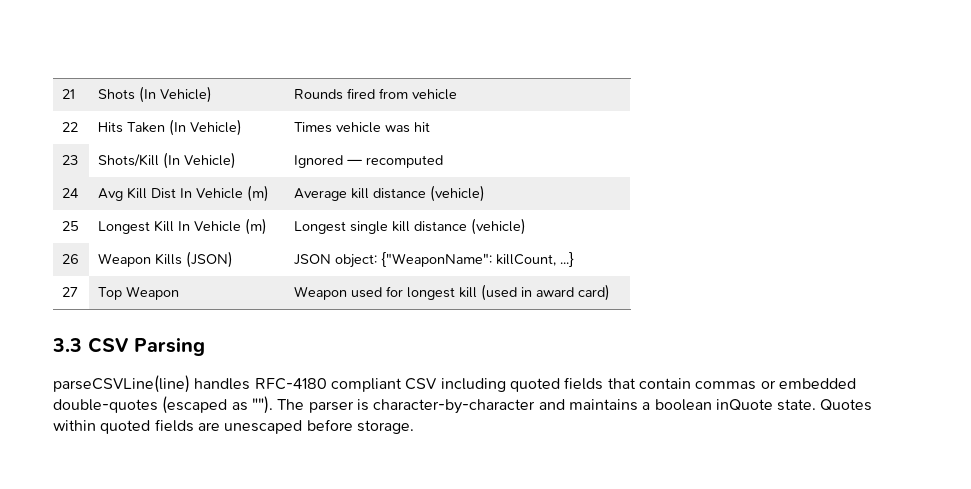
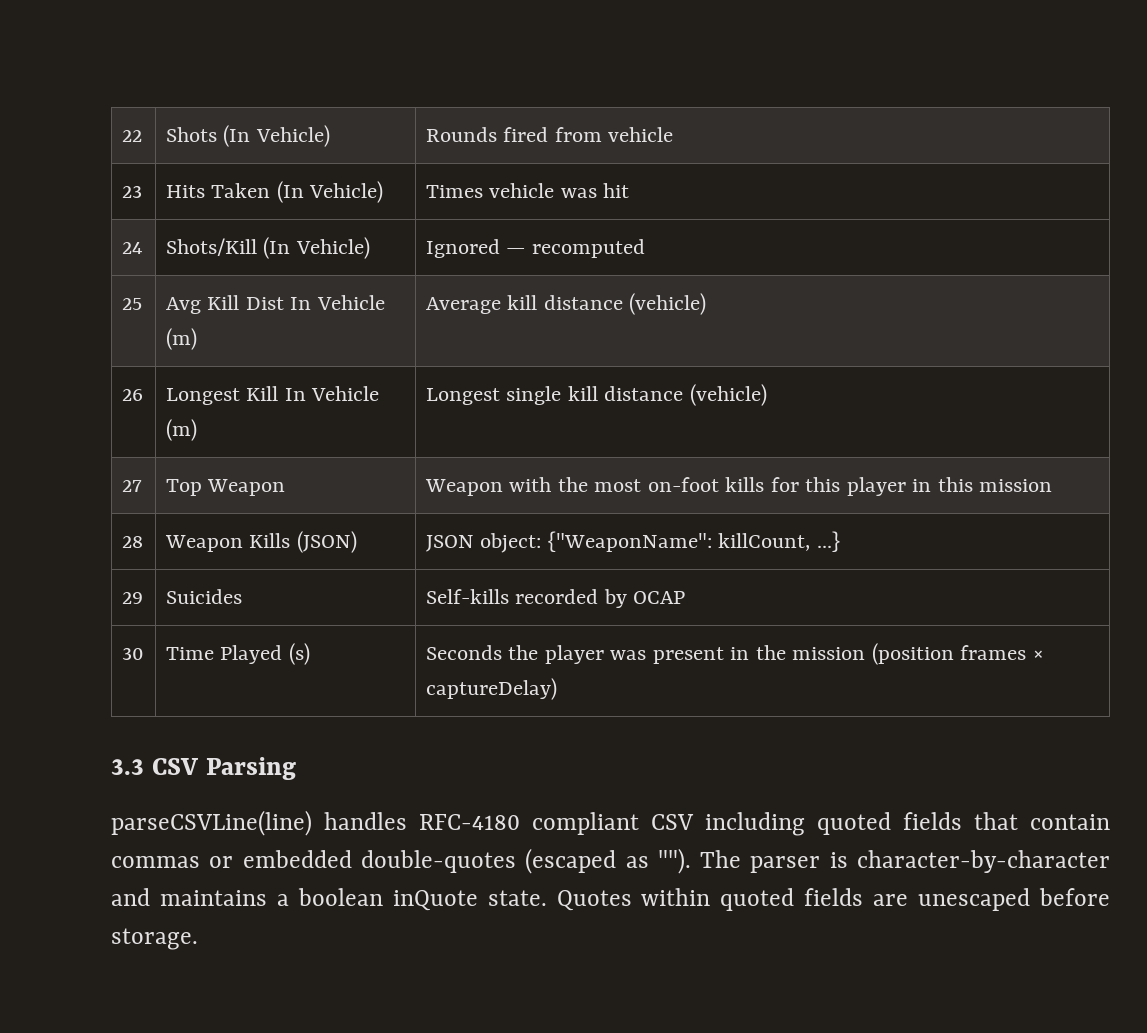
- 21 | Shots (In Vehicle) | Rounds fired from vehicle
+ 22 | Shots (In Vehicle) | Rounds fired from vehicle
- 22 | Hits Taken (In Vehicle) | Times vehicle was hit
+ 23 | Hits Taken (In Vehicle) | Times vehicle was hit
- 23 | Shots/Kill (In Vehicle) | Ignored — recomputed
+ 24 | Shots/Kill (In Vehicle) | Ignored — recomputed
- 24 | Avg Kill Dist In Vehicle (m) | Average kill distance (vehicle)
+ 25 | Avg Kill Dist In Vehicle (m) | Average kill distance (vehicle)
- 25 | Longest Kill In Vehicle (m) | Longest single kill distance (vehicle)
+ 26 | Longest Kill In Vehicle (m) | Longest single kill distance (vehicle)
- 26 | Weapon Kills (JSON) | JSON object: {"WeaponName": killCount, ...}
+ 27 | Top Weapon | Weapon with the most on-foot kills for this player in this mission
+ 28 | Weapon Kills (JSON) | JSON object: {"WeaponName": killCount, ...}
- 27 | Top Weapon | Weapon used for longest kill (used in award card)
+ 29 | Suicides | Self-kills recorded by OCAP
+ 30 | Time Played (s) | Seconds the player was present in the mission (position frames × captureDelay)

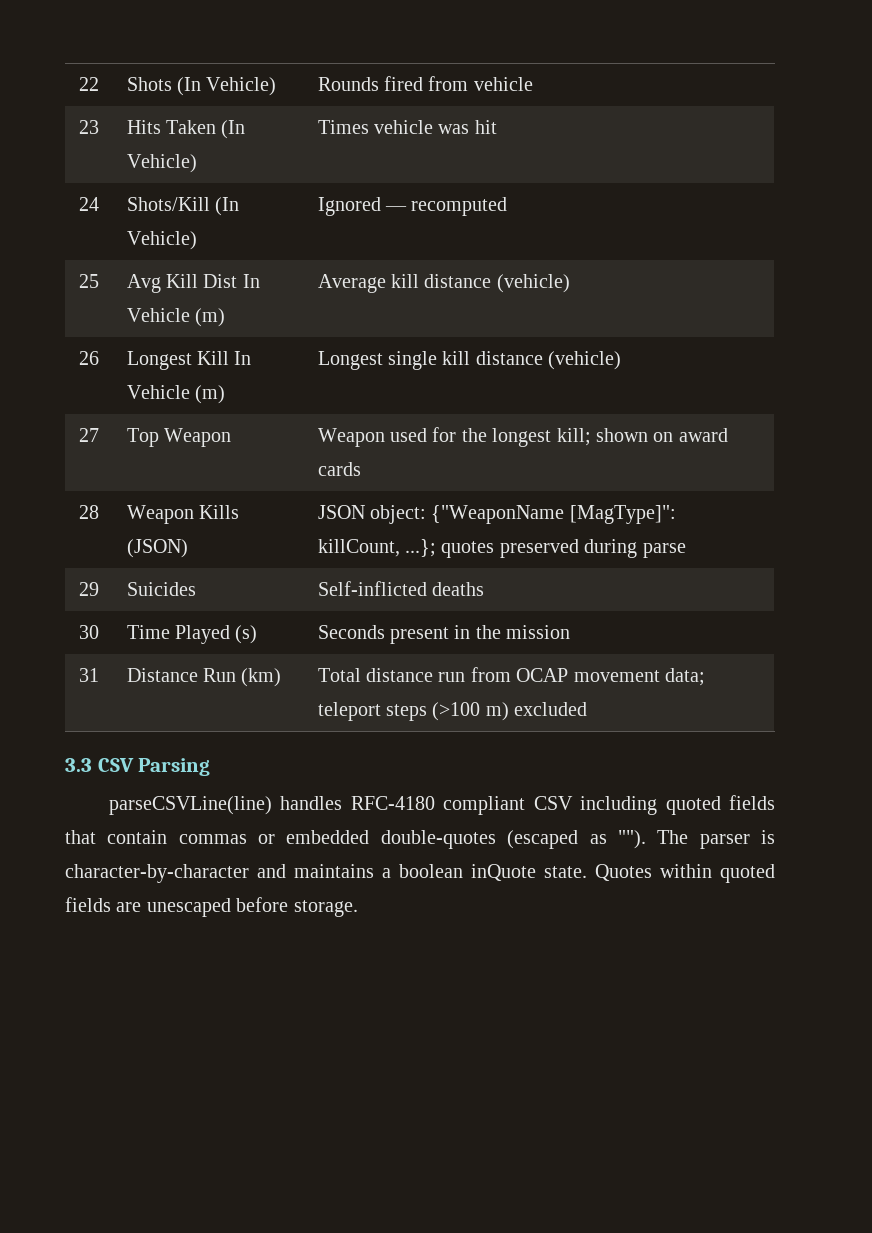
- 27 | Top Weapon | Weapon with the most on-foot kills for this player in this mission
+ 27 | Top Weapon | Weapon used for the longest kill; shown on award cards
- 28 | Weapon Kills (JSON) | JSON object: {"WeaponName": killCount, ...}
- 29 | Suicides | Self-kills recorded by OCAP
+ 28 | Weapon Kills (JSON) | JSON object: {"WeaponName [MagType]": killCount, ...}; quotes preserved during parse
+ 29 | Suicides | Self-inflicted deaths
- 30 | Time Played (s) | Seconds the player was present in the mission (position frames × captureDelay)
+ 30 | Time Played (s) | Seconds present in the mission
+ 31 | Distance Run (km) | Total distance run from OCAP movement data; teleport steps (>100 m) excluded

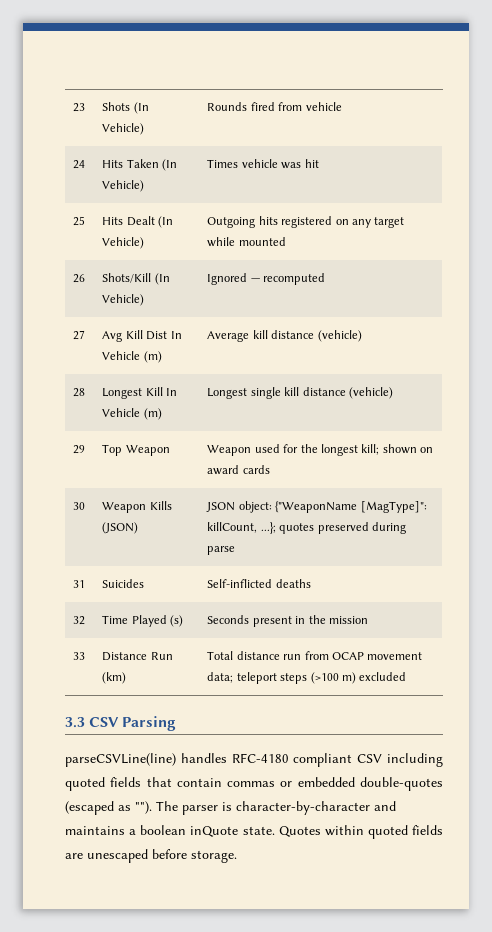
- 22 | Shots (In Vehicle) | Rounds fired from vehicle
+ 23 | Shots (In Vehicle) | Rounds fired from vehicle
- 23 | Hits Taken (In Vehicle) | Times vehicle was hit
+ 24 | Hits Taken (In Vehicle) | Times vehicle was hit
- 24 | Shots/Kill (In Vehicle) | Ignored — recomputed
+ 25 | Hits Dealt (In Vehicle) | Outgoing hits registered on any target while mounted
+ 26 | Shots/Kill (In Vehicle) | Ignored — recomputed
- 25 | Avg Kill Dist In Vehicle (m) | Average kill distance (vehicle)
+ 27 | Avg Kill Dist In Vehicle (m) | Average kill distance (vehicle)
- 26 | Longest Kill In Vehicle (m) | Longest single kill distance (vehicle)
+ 28 | Longest Kill In Vehicle (m) | Longest single kill distance (vehicle)
- 27 | Top Weapon | Weapon used for the longest kill; shown on award cards
+ 29 | Top Weapon | Weapon used for the longest kill; shown on award cards
- 28 | Weapon Kills (JSON) | JSON object: {"WeaponName [MagType]": killCount, ...}; quotes preserved during parse
+ 30 | Weapon Kills (JSON) | JSON object: {"WeaponName [MagType]": killCount, ...}; quotes preserved during parse
- 29 | Suicides | Self-inflicted deaths
+ 31 | Suicides | Self-inflicted deaths
- 30 | Time Played (s) | Seconds present in the mission
+ 32 | Time Played (s) | Seconds present in the mission
- 31 | Distance Run (km) | Total distance run from OCAP movement data; teleport steps (>100 m) excluded
+ 33 | Distance Run (km) | Total distance run from OCAP movement data; teleport steps (>100 m) excluded

